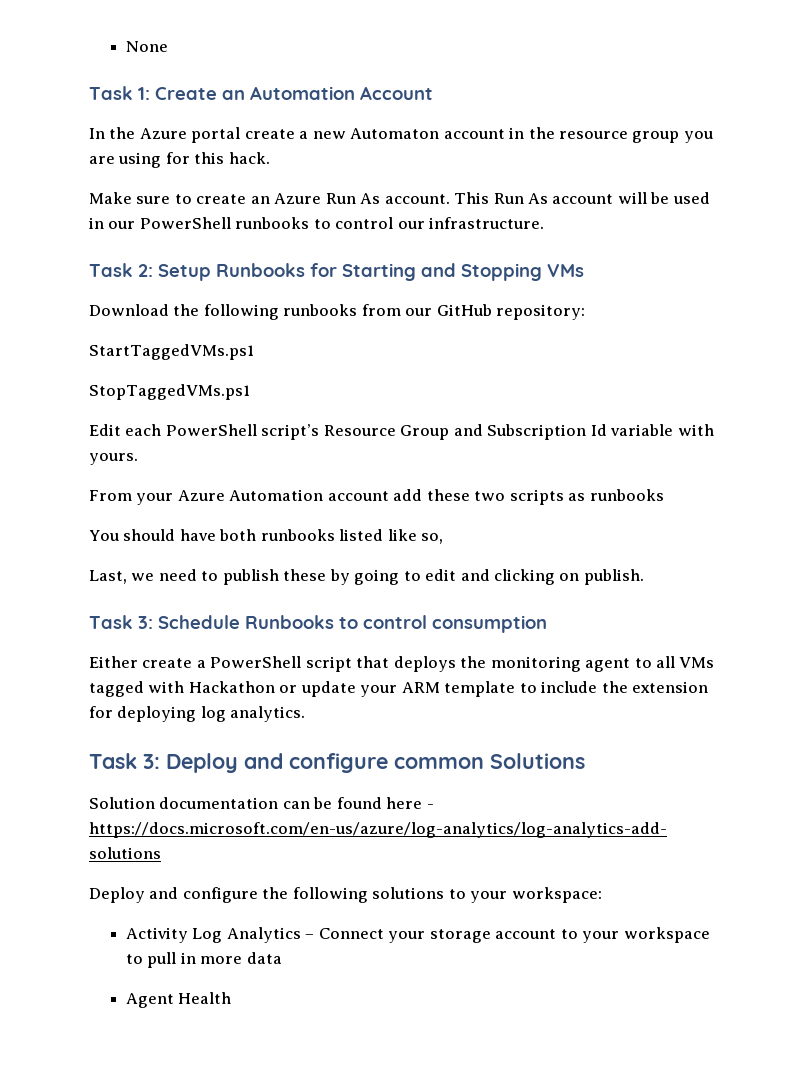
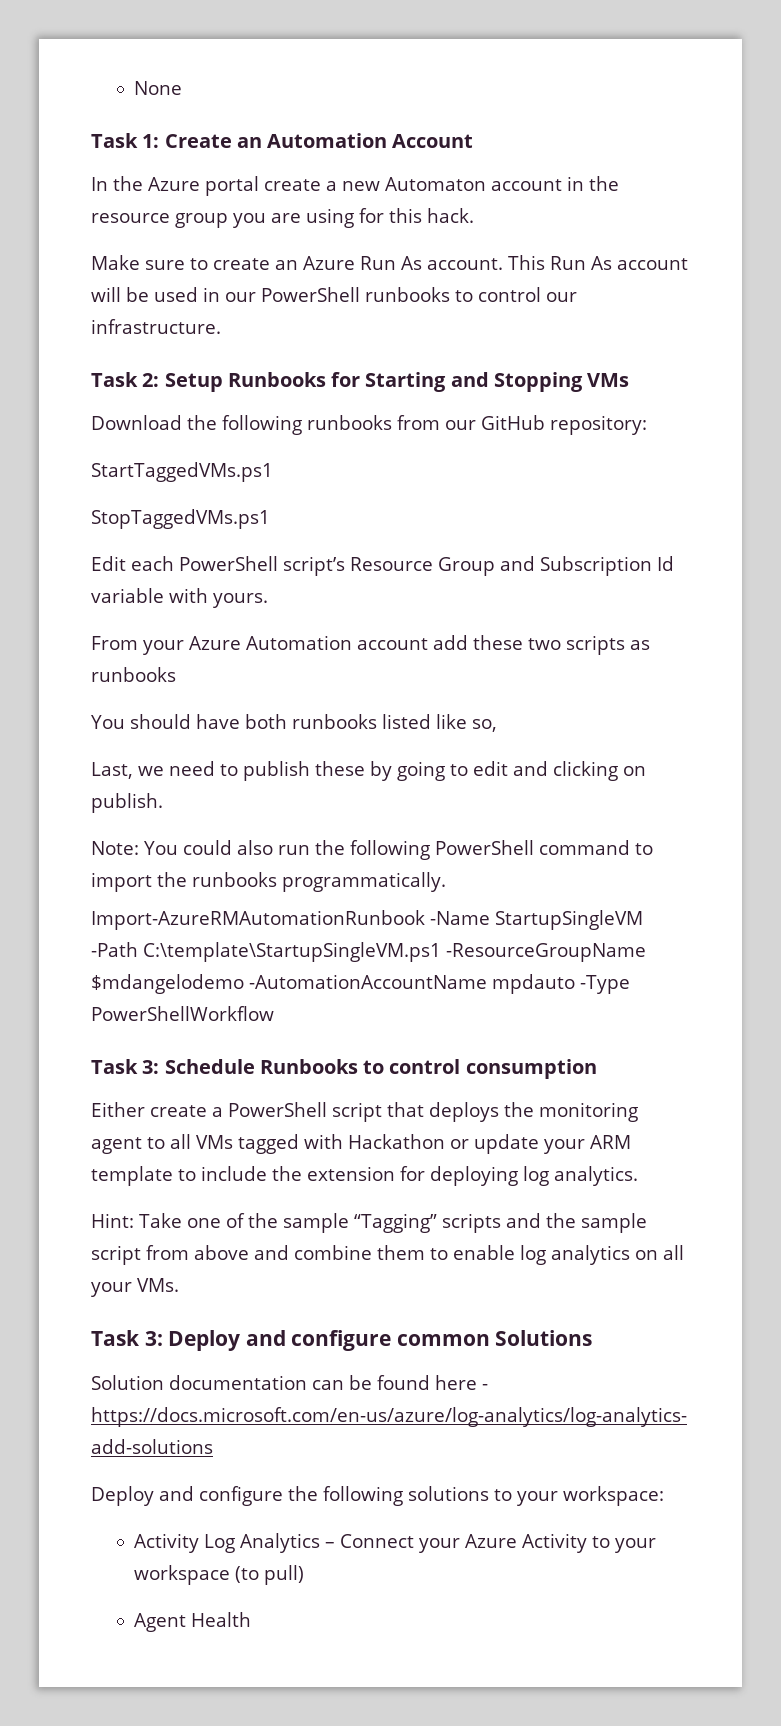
+ Note: You could also run the following PowerShell command to import the runbooks programmatically.
+ Import-AzureRMAutomationRunbook -Name StartupSingleVM -Path C:\template\StartupSingleVM.ps1 -ResourceGroupName $mdangelodemo -AutomationAccountName mpdauto -Type PowerShellWorkflow
+ Hint: Take one of the sample “Tagging” scripts and the sample script from above and combine them to enable log analytics on all your VMs.
- Activity Log Analytics – Connect your storage account to your workspace to pull in more data
+ Activity Log Analytics – Connect your Azure Activity to your workspace (to pull)

